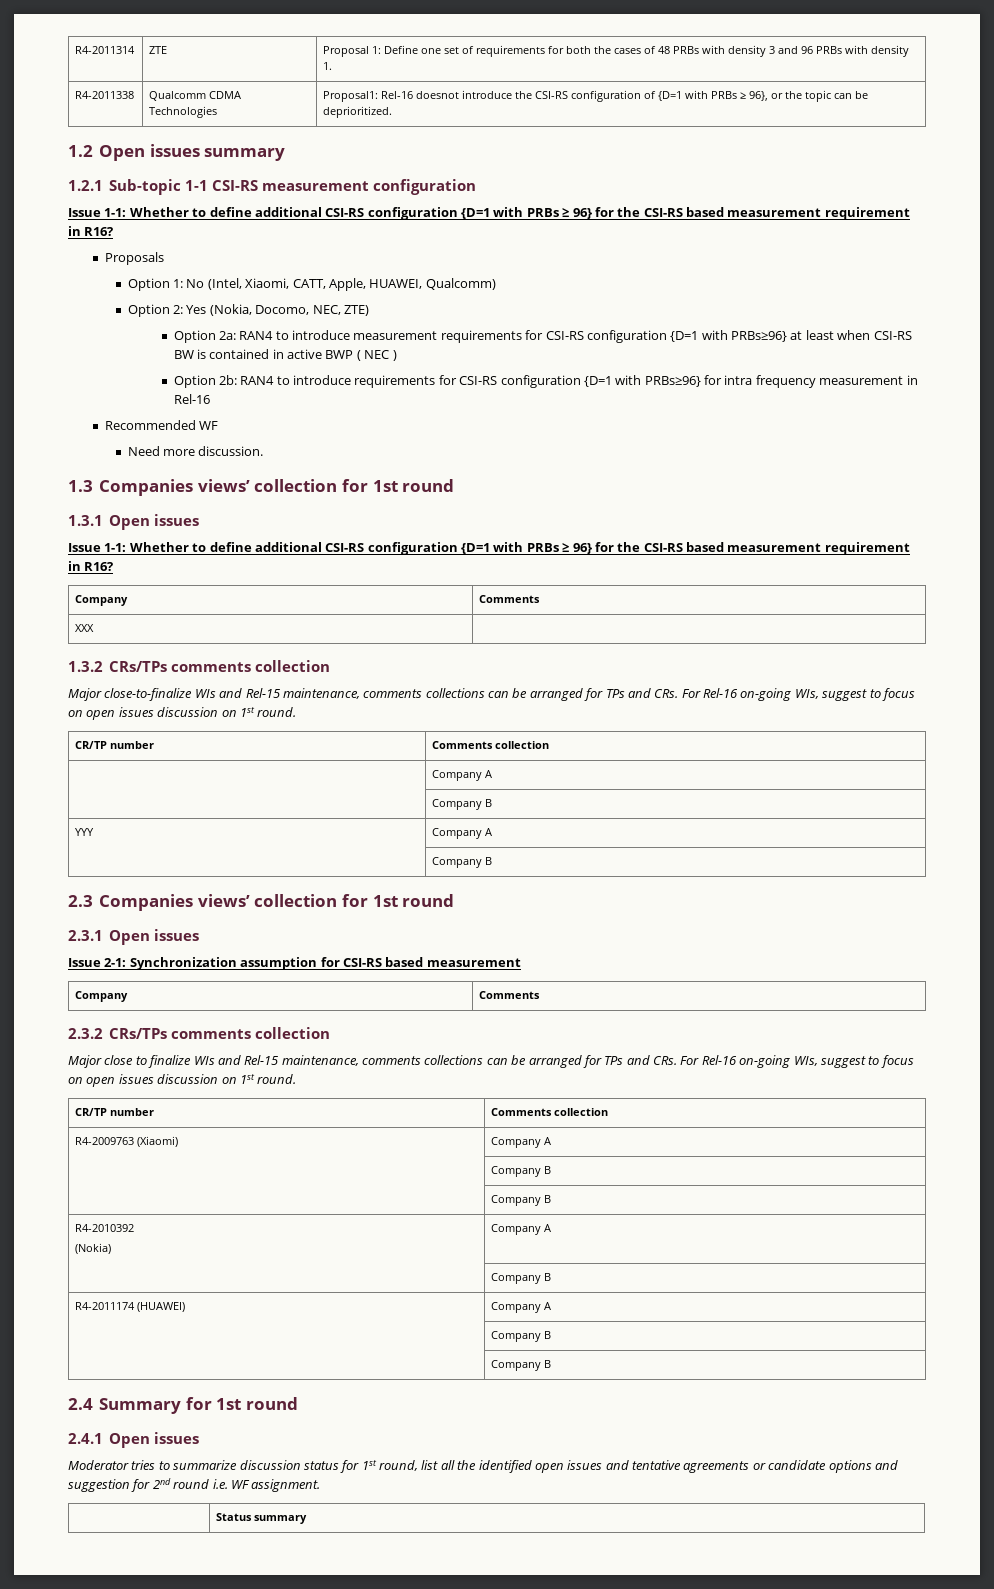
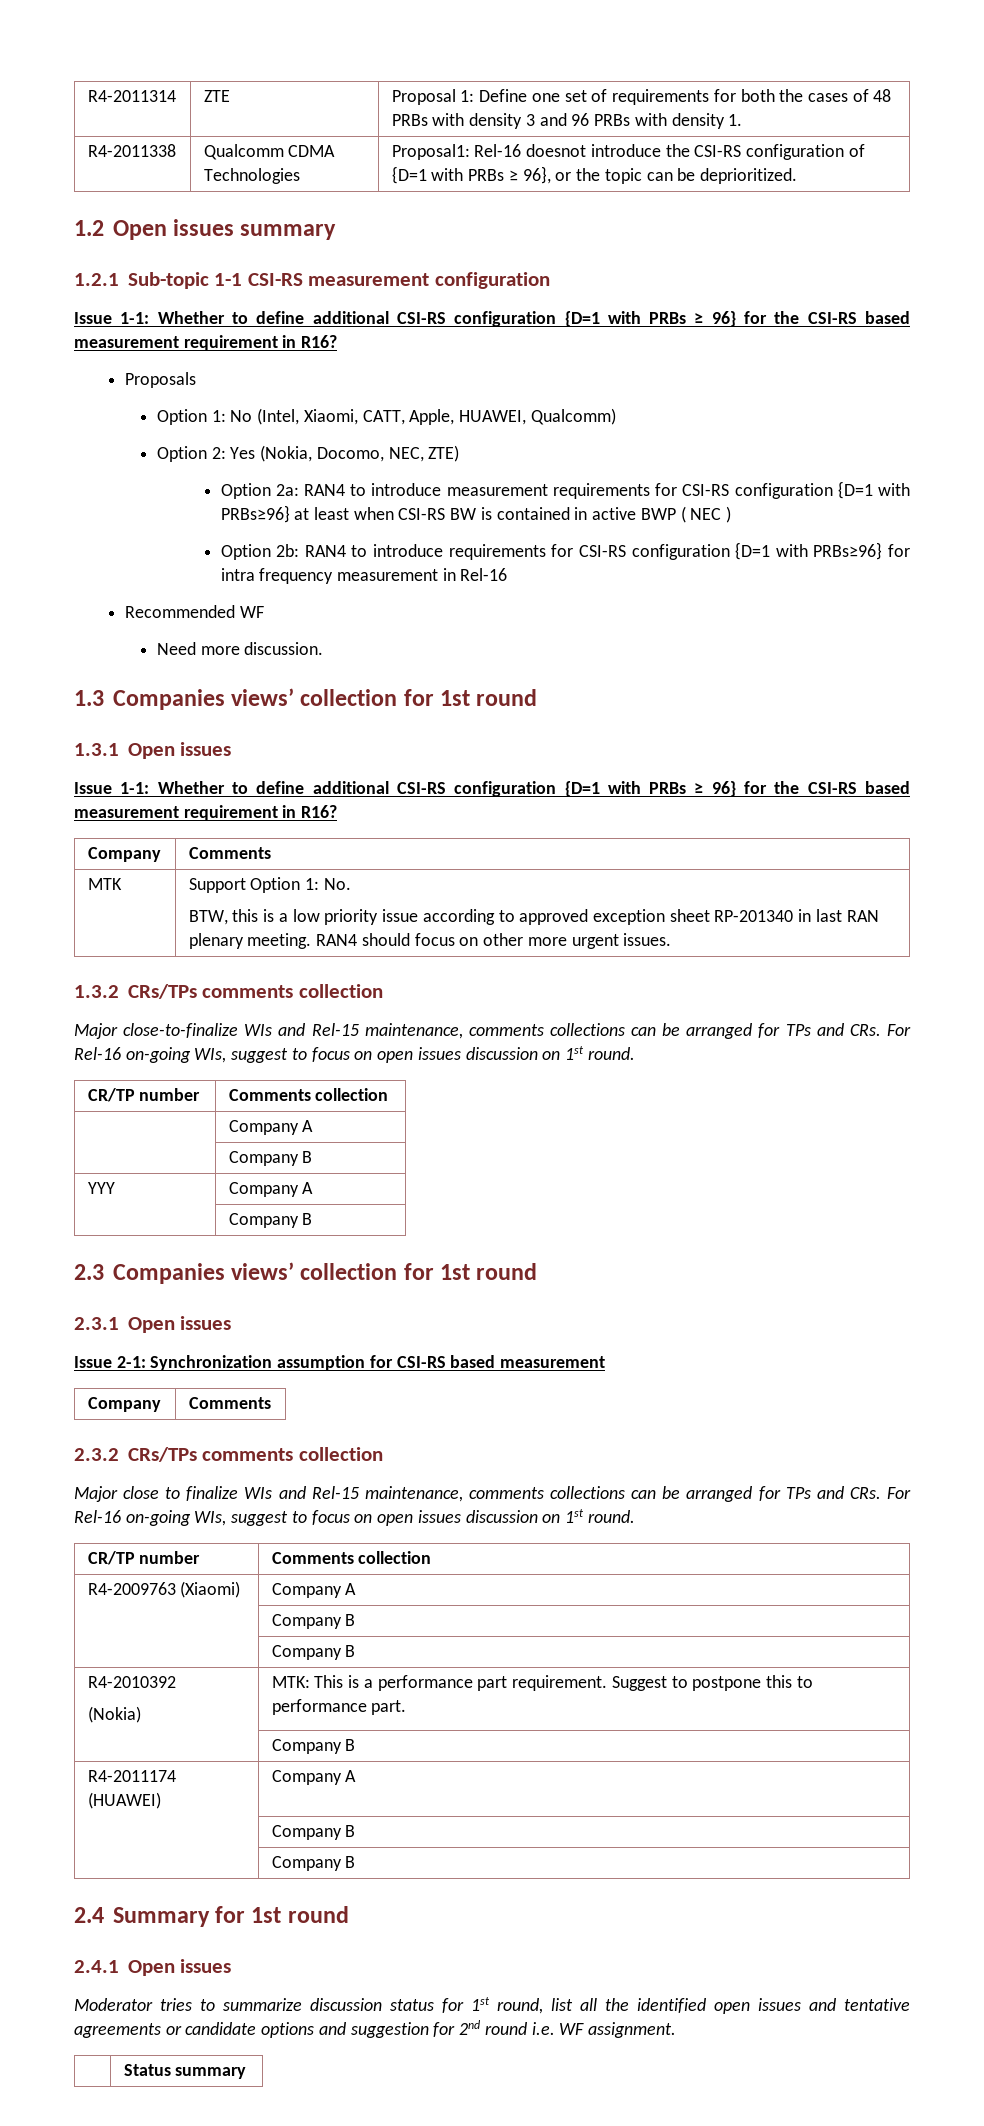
- XXX |
+ MTK | Support Option 1: No.
+ BTW, this is a low priority issue according to approved exception sheet RP-201340 in last RAN plenary meeting. RAN4 should focus on other more urgent issues.
  R4-2010392
- (Nokia) | Company A
+ (Nokia) | MTK: This is a performance part requirement. Suggest to postpone this to performance part.

